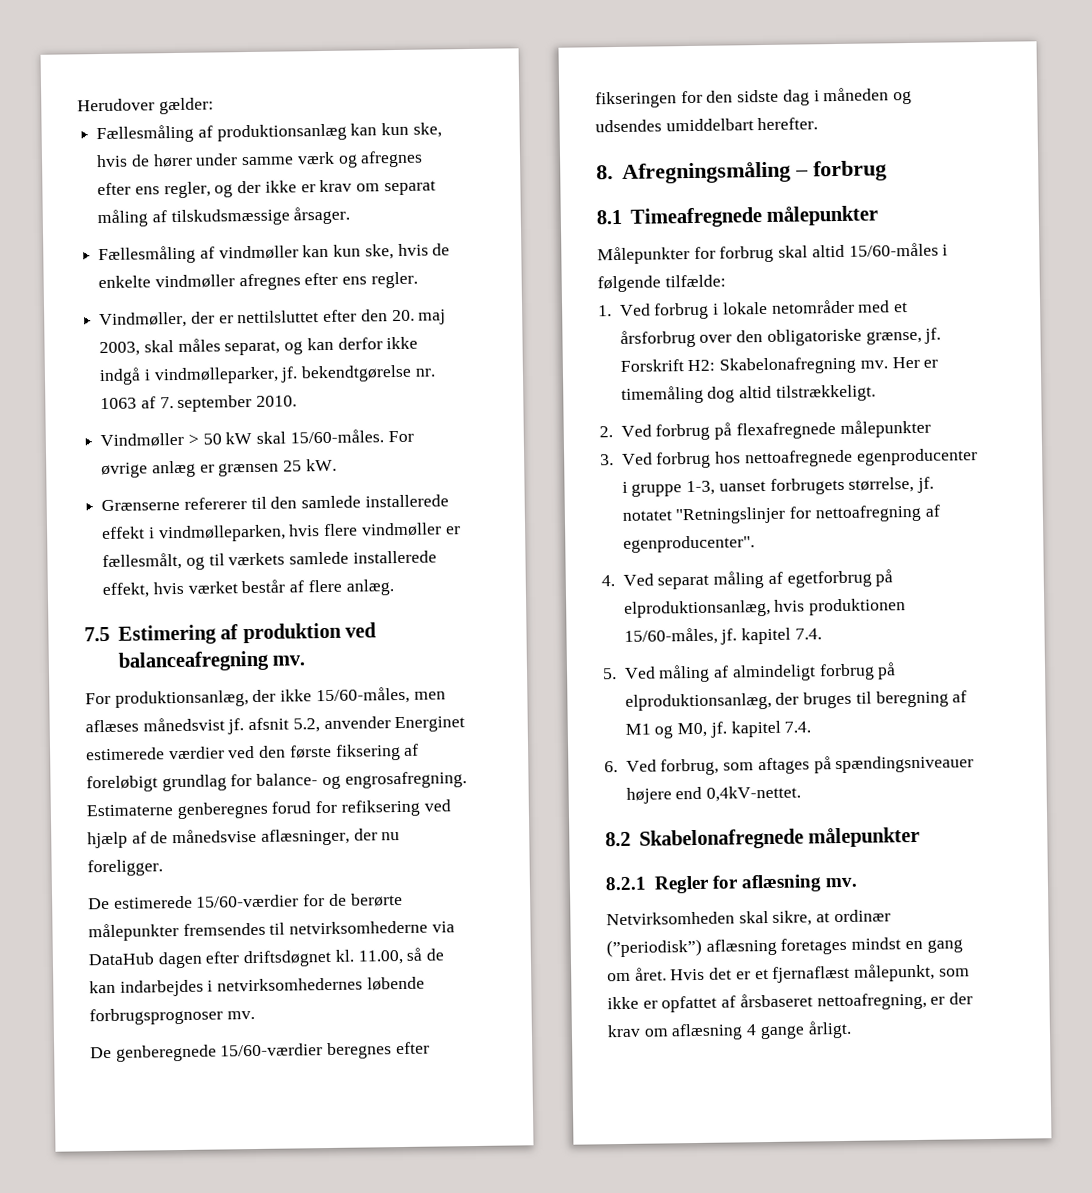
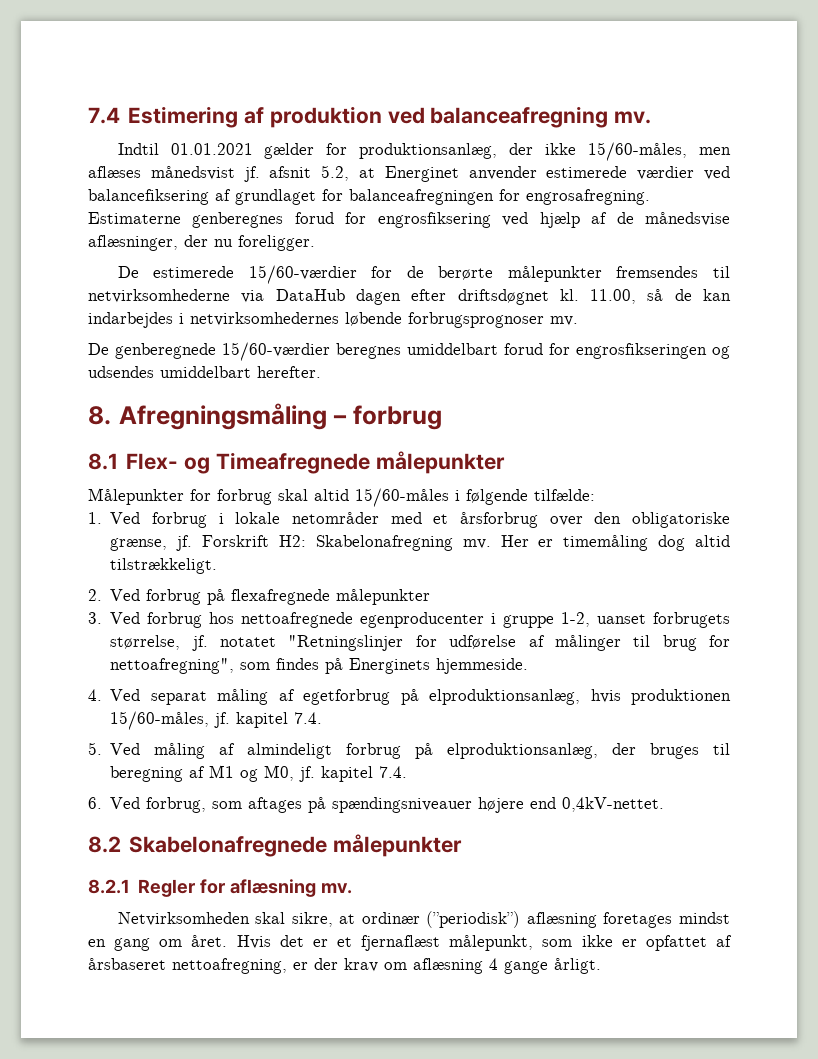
- Herudover gælder:
- Fællesmåling af produktionsanlæg kan kun ske, hvis de hører under samme værk og afregnes efter ens regler, og der ikke er krav om separat måling af tilskudsmæssige årsager.
- Fællesmåling af vindmøller kan kun ske, hvis de enkelte vindmøller afregnes efter ens regler.
- Vindmøller, der er nettilsluttet efter den 20. maj 2003, skal måles separat, og kan derfor ikke indgå i vindmølleparker, jf. bekendtgørelse nr. 1063 af 7. september 2010.
- Vindmøller > 50 kW skal 15/60-måles. For øvrige anlæg er grænsen 25 kW.
- Grænserne refererer til den samlede installerede effekt i vindmølleparken, hvis flere vindmøller er fællesmålt, og til værkets samlede installerede effekt, hvis værket består af flere anlæg.
- 7.5 Estimering af produktion ved balanceafregning mv.
+ 7.4 Estimering af produktion ved balanceafregning mv.
- For produktionsanlæg, der ikke 15/60-måles, men aflæses månedsvist jf. afsnit 5.2, anvender Energinet estimerede værdier ved den første fiksering af foreløbigt grundlag for balance- og engrosafregning.
+ Indtil 01.01.2021 gælder for produktionsanlæg, der ikke 15/60-måles, men aflæses månedsvist jf. afsnit 5.2, at Energinet anvender estimerede værdier ved balancefiksering af grundlaget for balanceafregningen for engrosafregning.
- Estimaterne genberegnes forud for refiksering ved hjælp af de månedsvise aflæsninger, der nu foreligger.
+ Estimaterne genberegnes forud for engrosfiksering ved hjælp af de månedsvise aflæsninger, der nu foreligger.
- De genberegnede 15/60-værdier beregnes efter fikseringen for den sidste dag i måneden og udsendes umiddelbart herefter.
+ De genberegnede 15/60-værdier beregnes umiddelbart forud for engrosfikseringen og udsendes umiddelbart herefter.
- 8.1 Timeafregnede målepunkter
+ 8.1 Flex- og Timeafregnede målepunkter
- 3. Ved forbrug hos nettoafregnede egenproducenter i gruppe 1-3, uanset forbrugets størrelse, jf. notatet "Retningslinjer for nettoafregning af egenproducenter".
+ 3. Ved forbrug hos nettoafregnede egenproducenter i gruppe 1-2, uanset forbrugets størrelse, jf. notatet "Retningslinjer for udførelse af målinger til brug for nettoafregning", som findes på Energinets hjemmeside.

